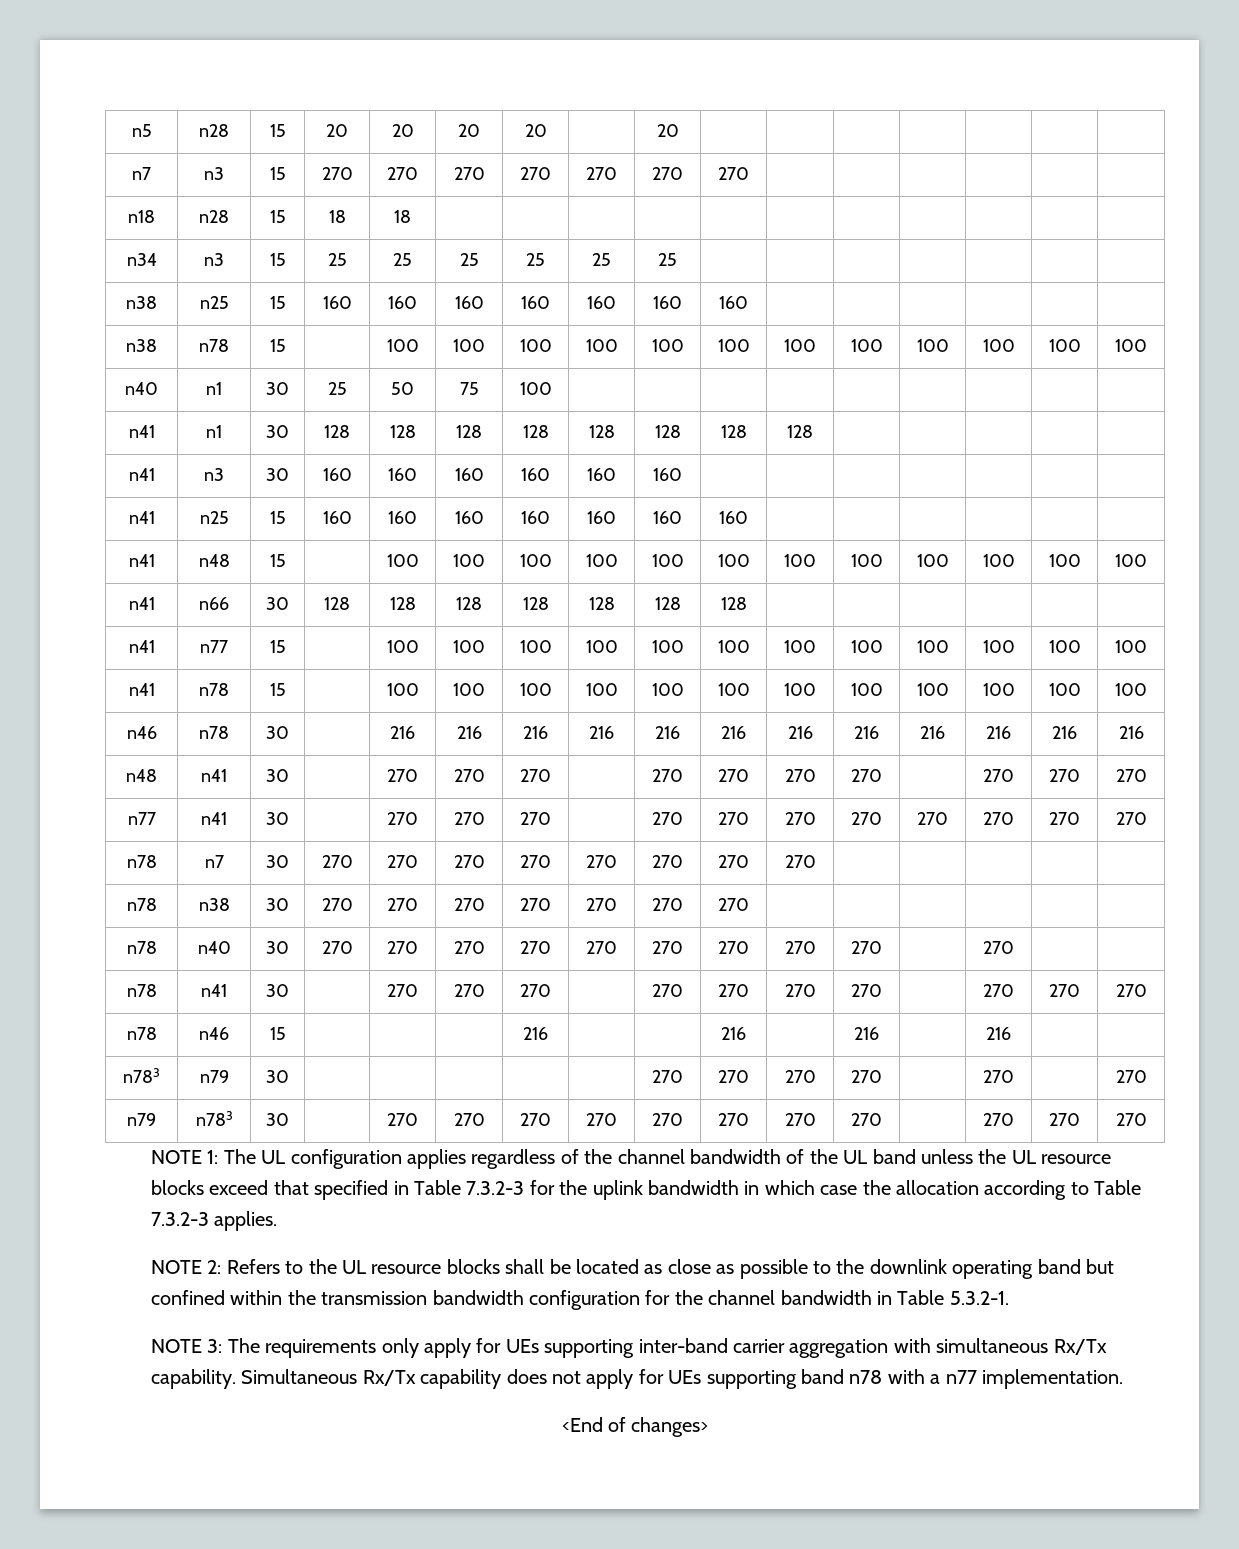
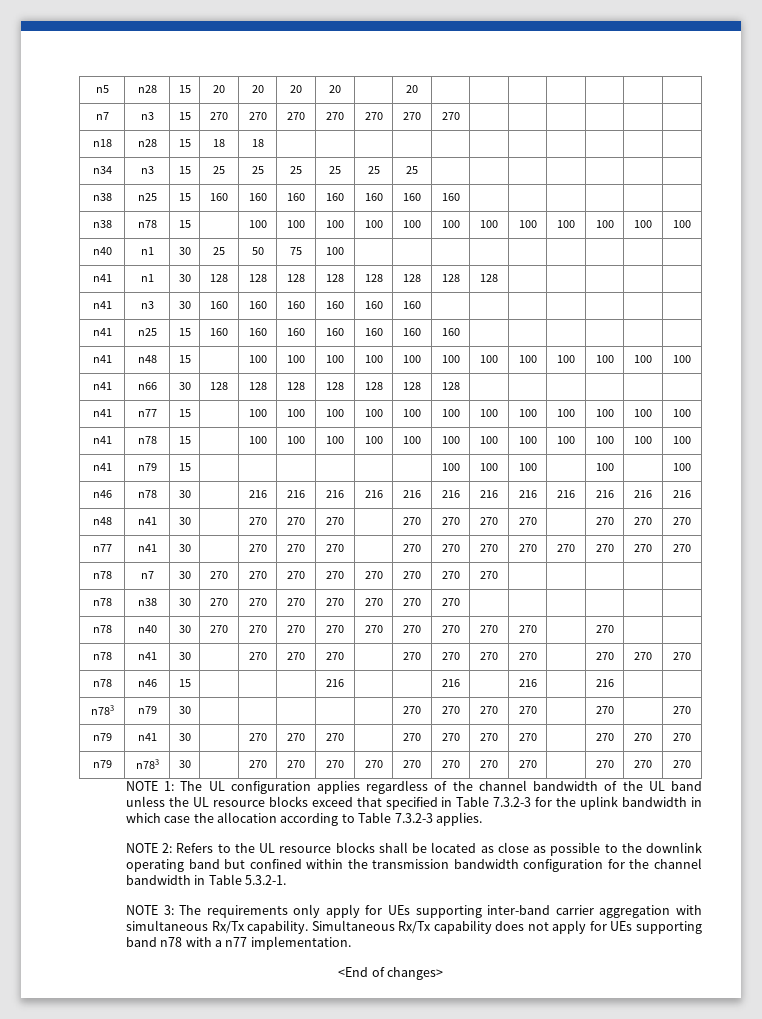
+ n41 | n79 | 15 | | | | | | | 100 | 100 | 100 | | 100 | | 100
+ n79 | n41 | 30 | | 270 | 270 | 270 | | 270 | 270 | 270 | 270 | | 270 | 270 | 270

